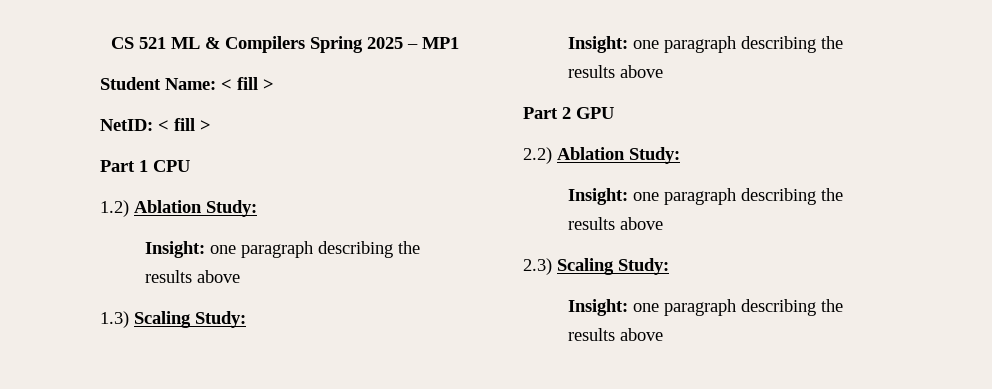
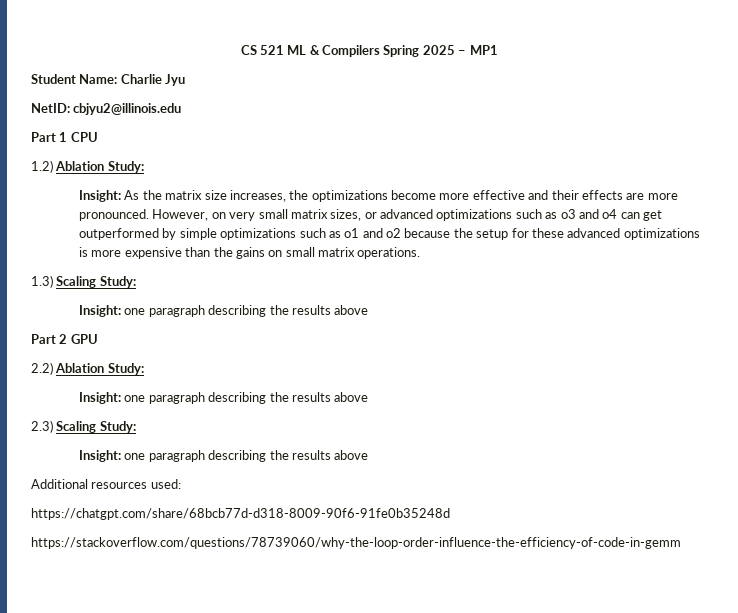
- Student Name: < fill >
- NetID: < fill >
+ Student Name: Charlie Jyu
+ NetID: cbjyu2@illinois.edu
  1.2) Ablation Study:
- Insight: one paragraph describing the results above
+ Insight: As the matrix size increases, the optimizations become more effective and their effects are more pronounced. However, on very small matrix sizes, or advanced optimizations such as o3 and o4 can get outperformed by simple optimizations such as o1 and o2 because the setup for these advanced optimizations is more expensive than the gains on small matrix operations.
+ Additional resources used:
+ https://chatgpt.com/share/68bcb77d-d318-8009-90f6-91fe0b35248d
+ https://stackoverflow.com/questions/78739060/why-the-loop-order-influence-the-efficiency-of-code-in-gemm

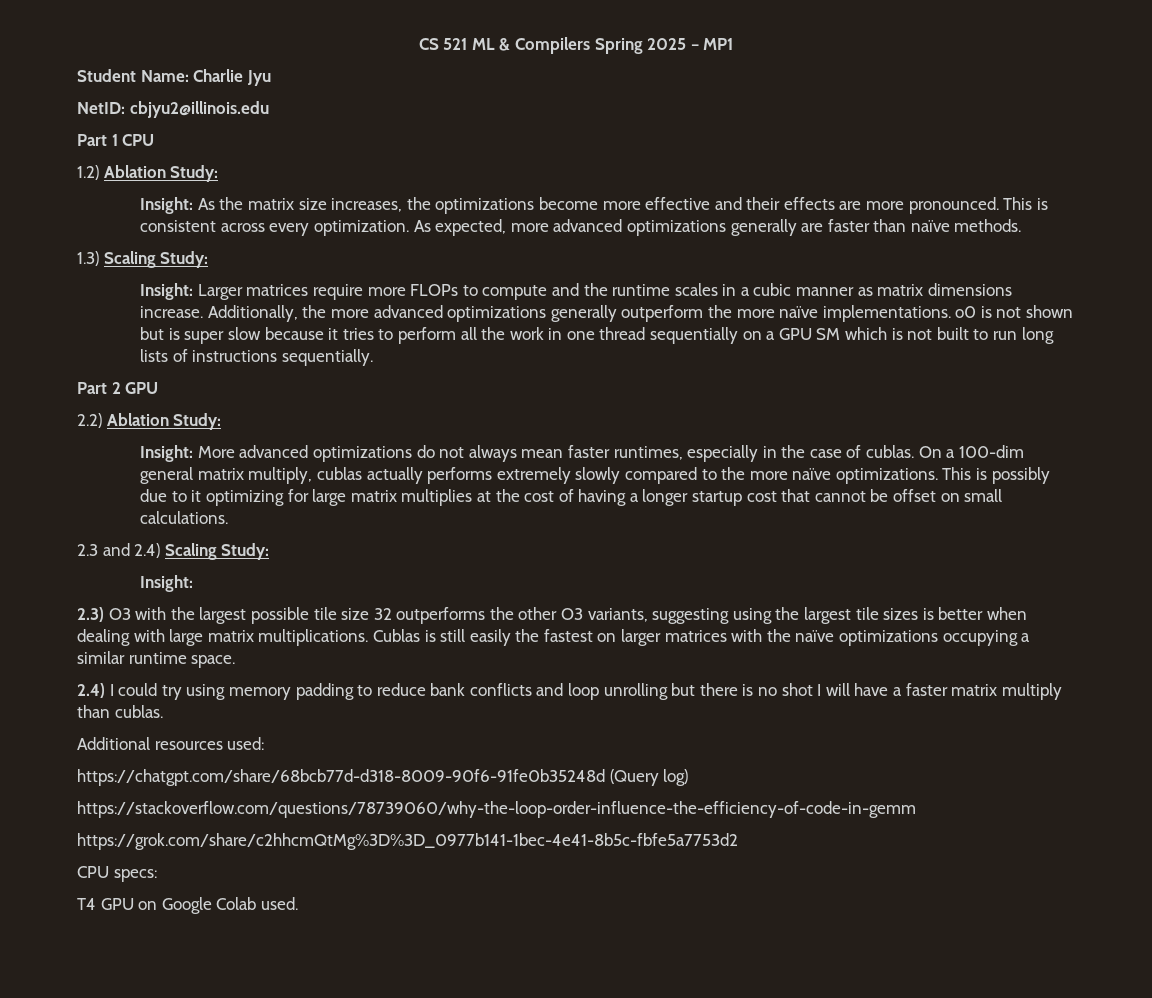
- However, on very small matrix sizes, or advanced optimizations such as o3 and o4 can get outperformed by simple optimizations such as o1 and o2 because the setup for these advanced optimizations is more expensive than the gains on small matrix operations.
+ This is consistent across every optimization. As expected, more advanced optimizations generally are faster than naïve methods.
  1.3) Scaling Study:
- Insight: one paragraph describing the results above
+ Insight: Larger matrices require more FLOPs to compute and the runtime scales in a cubic manner as matrix dimensions increase. Additionally, the more advanced optimizations generally outperform the more naïve implementations. o0 is not shown but is super slow because it tries to perform all the work in one thread sequentially on a GPU SM which is not built to run long lists of instructions sequentially.
  2.2) Ablation Study:
- Insight: one paragraph describing the results above
- 2.3) Scaling Study:
- Insight: one paragraph describing the results above
+ Insight: More advanced optimizations do not always mean faster runtimes, especially in the case of cublas. On a 100-dim general matrix multiply, cublas actually performs extremely slowly compared to the more naïve optimizations. This is possibly due to it optimizing for large matrix multiplies at the cost of having a longer startup cost that cannot be offset on small calculations.
+ 2.3 and 2.4) Scaling Study:
+ Insight:
+ 2.3) O3 with the largest possible tile size 32 outperforms the other O3 variants, suggesting using the largest tile sizes is better when dealing with large matrix multiplications. Cublas is still easily the fastest on larger matrices with the naïve optimizations occupying a similar runtime space.
+ 2.4) I could try using memory padding to reduce bank conflicts and loop unrolling but there is no shot I will have a faster matrix multiply than cublas.
- https://chatgpt.com/share/68bcb77d-d318-8009-90f6-91fe0b35248d
+ https://chatgpt.com/share/68bcb77d-d318-8009-90f6-91fe0b35248d (Query log)
+ https://grok.com/share/c2hhcmQtMg%3D%3D_0977b141-1bec-4e41-8b5c-fbfe5a7753d2
+ CPU specs:
+ T4 GPU on Google Colab used.

